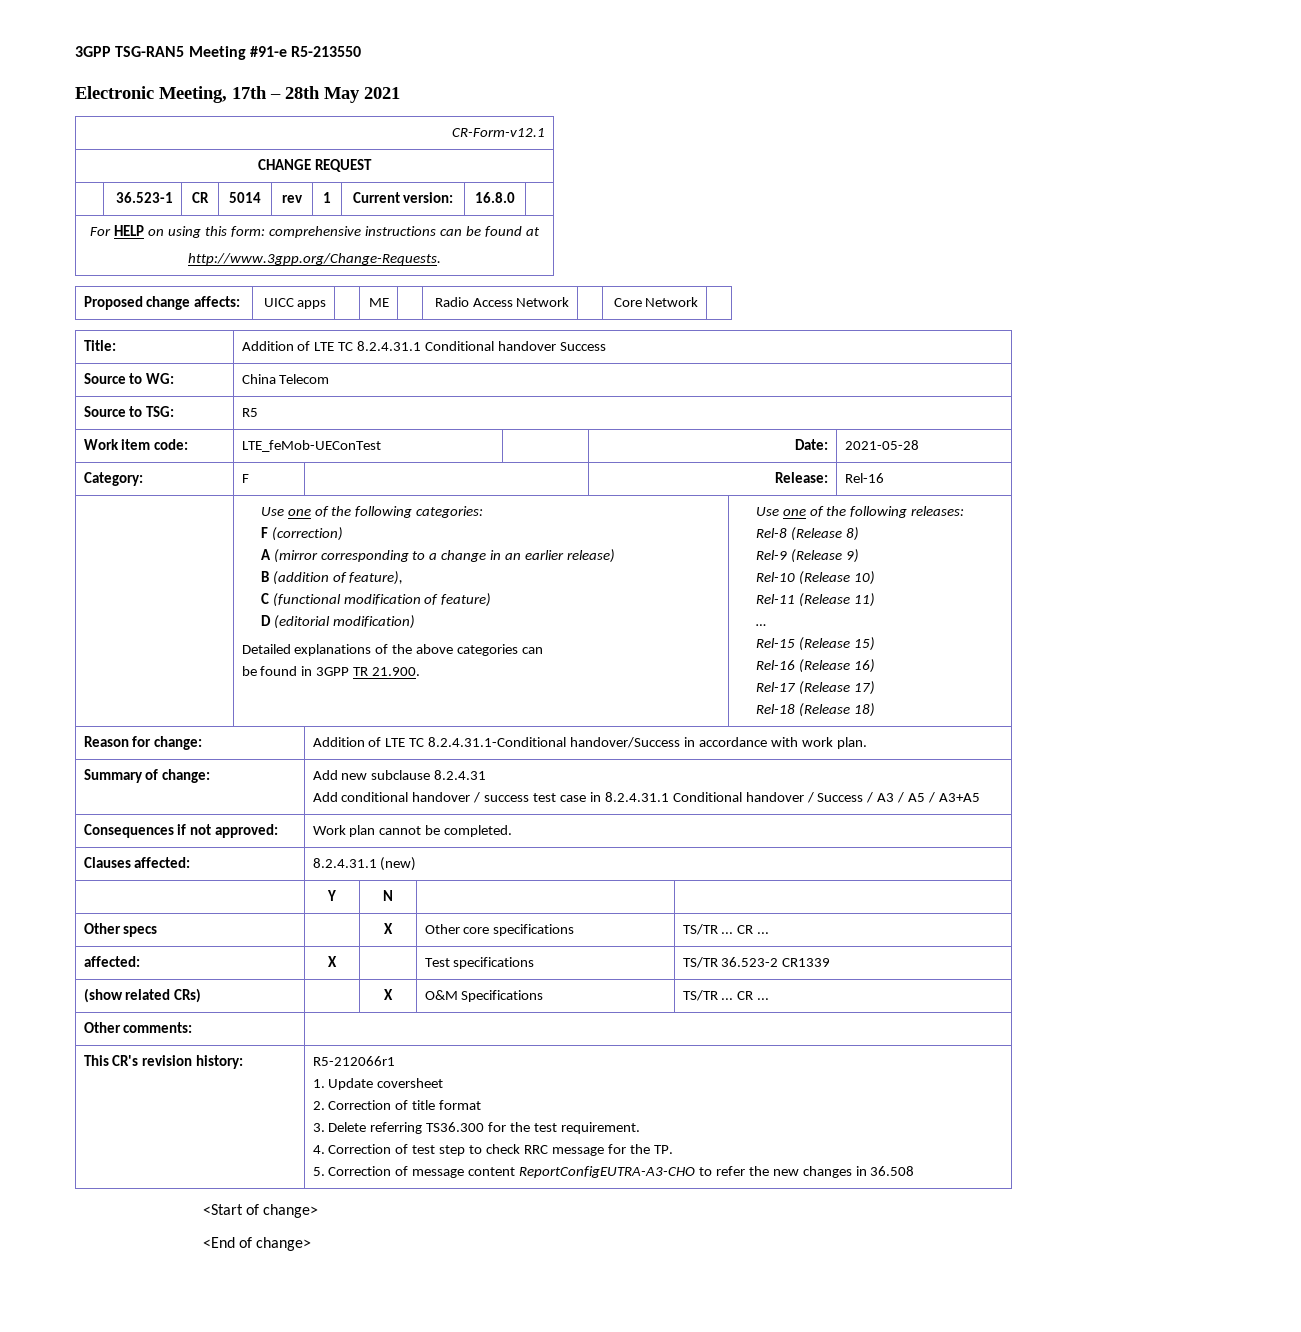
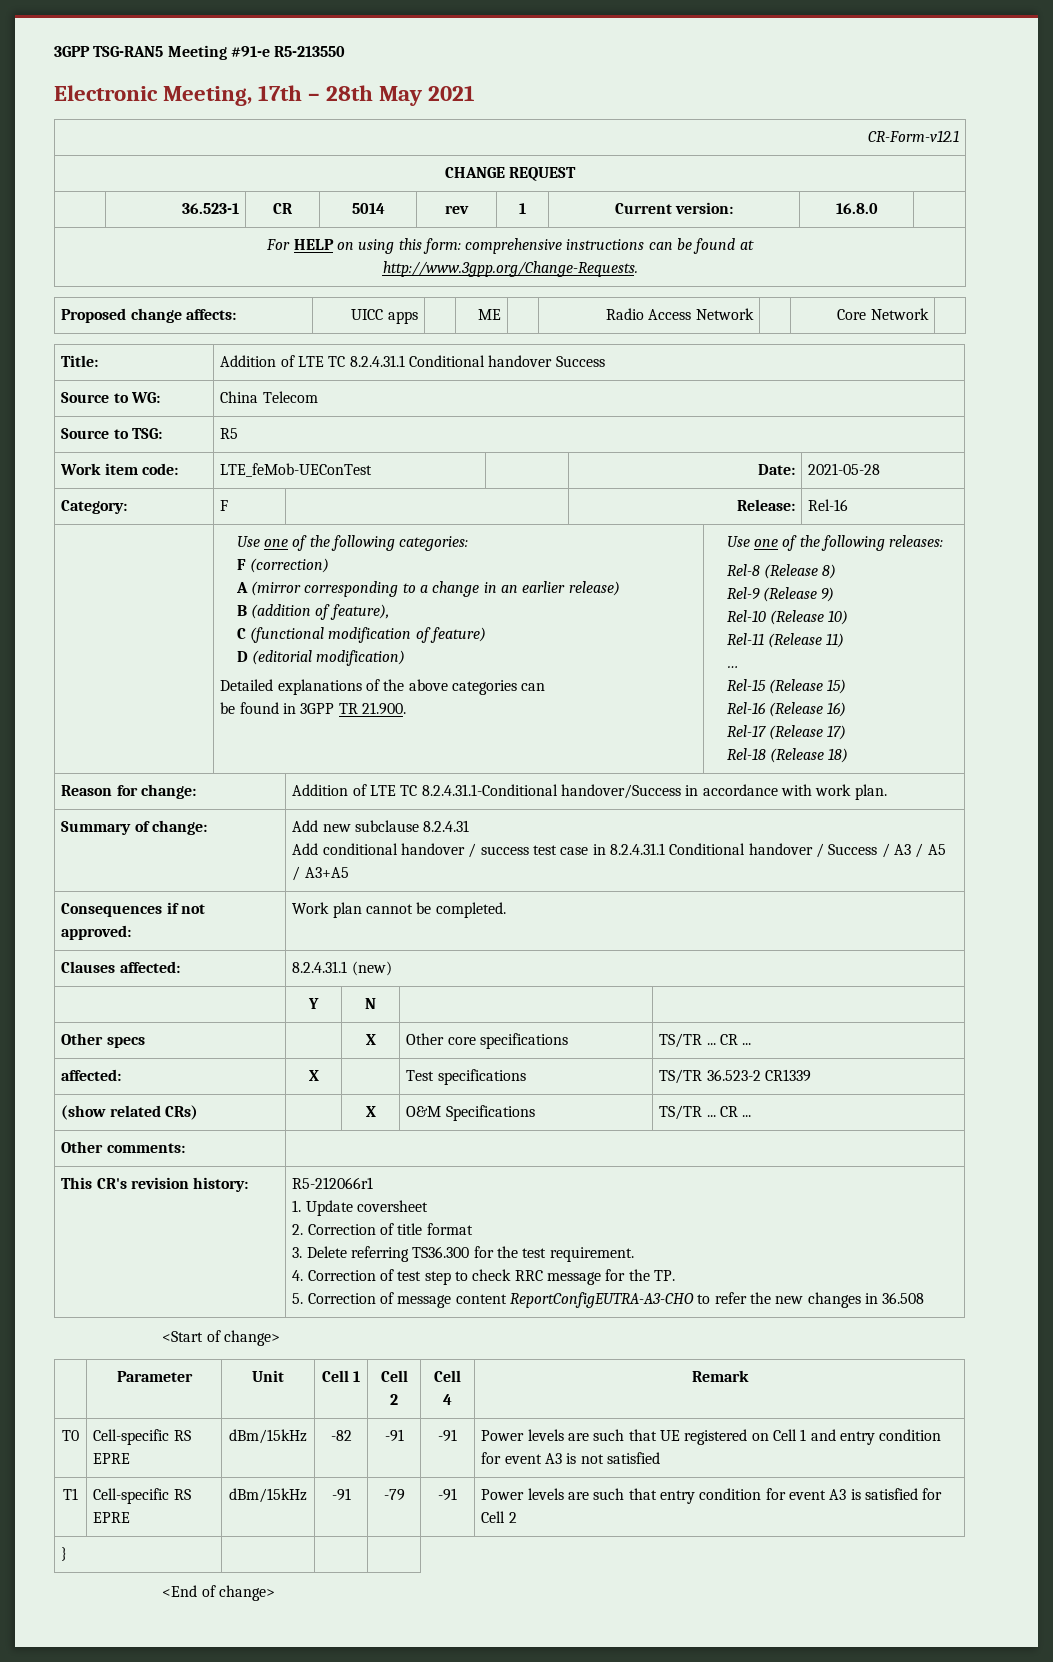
+ | Parameter | Unit | Cell 1 | Cell 2 | Cell 4 | Remark
+ T0 | Cell-specific RS EPRE | dBm/15kHz | -82 | -91 | -91 | Power levels are such that UE registered on Cell 1 and entry condition for event A3 is not satisfied
+ T1 | Cell-specific RS EPRE | dBm/15kHz | -91 | -79 | -91 | Power levels are such that entry condition for event A3 is satisfied for Cell 2
+ } | | |

